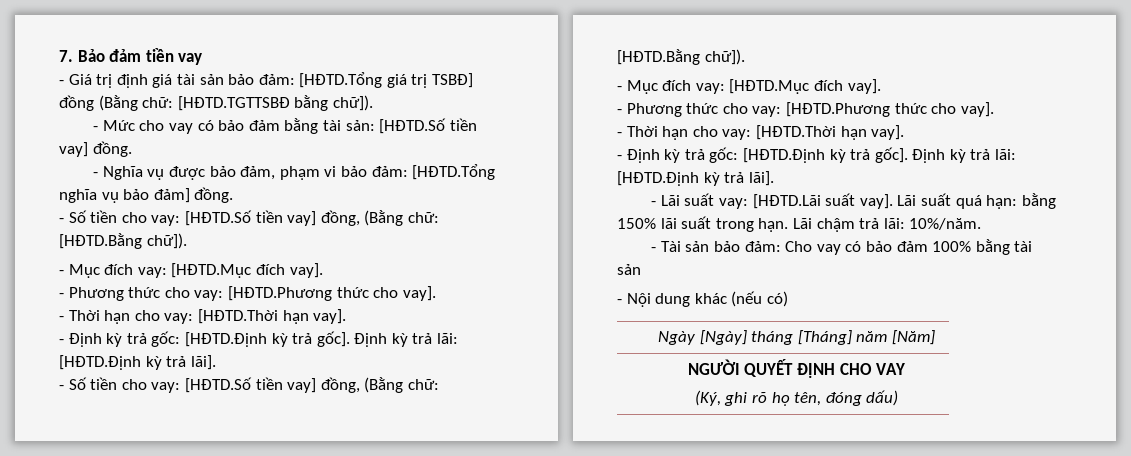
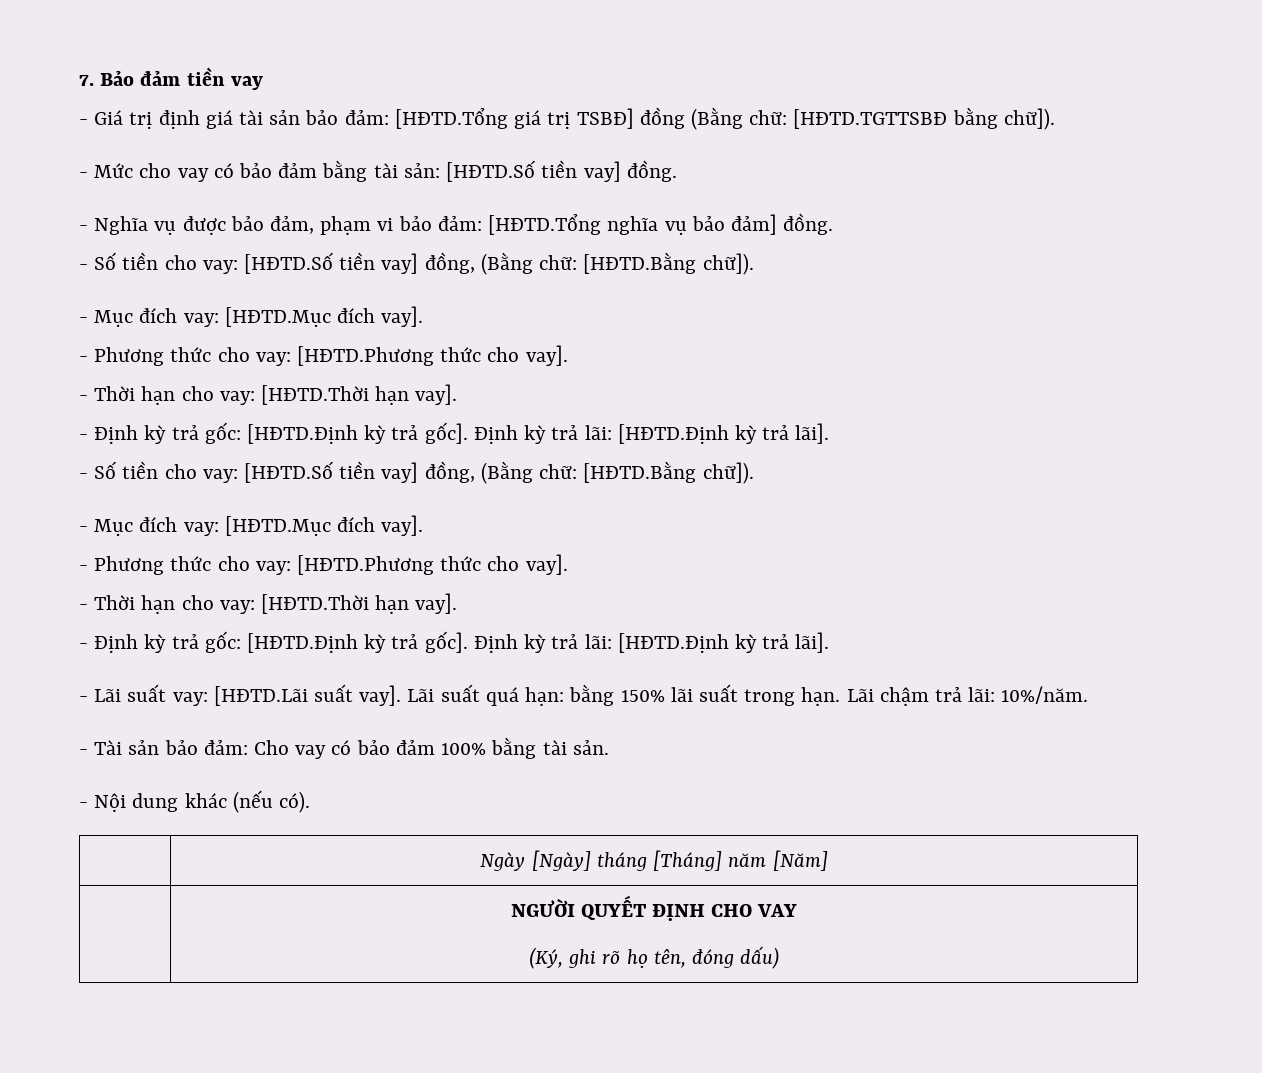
- - Tài sản bảo đảm: Cho vay có bảo đảm 100% bằng tài sản
+ - Tài sản bảo đảm: Cho vay có bảo đảm 100% bằng tài sản.
- - Nội dung khác (nếu có)
+ - Nội dung khác (nếu có).

